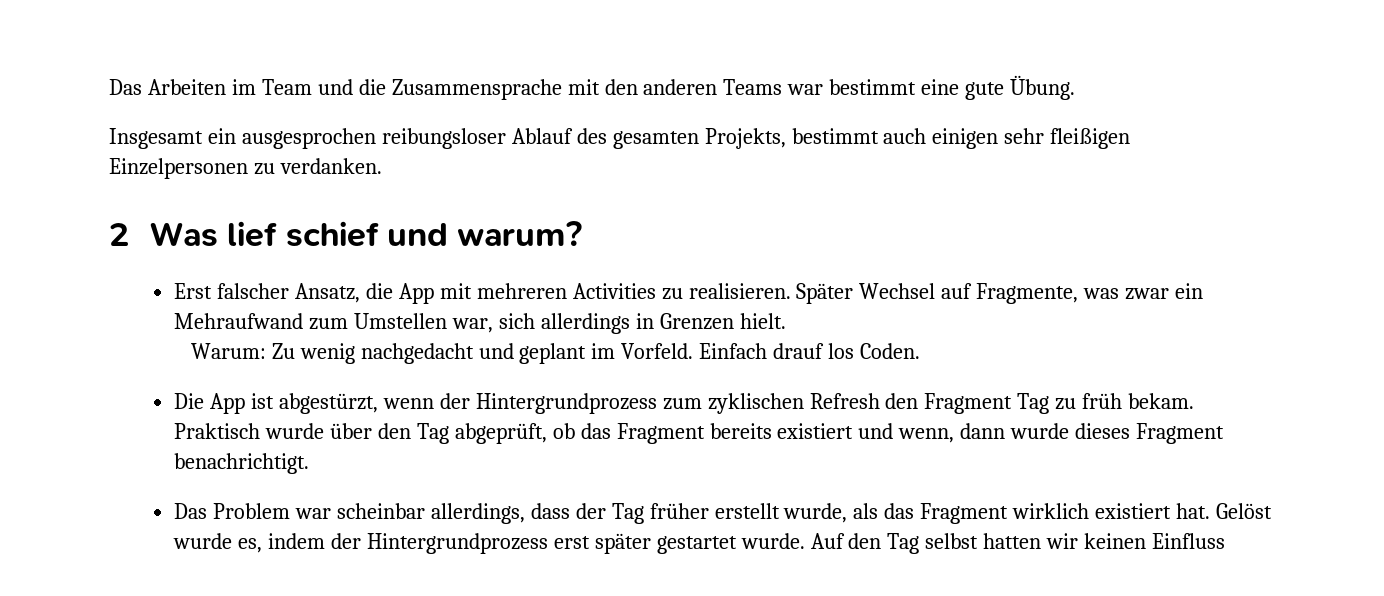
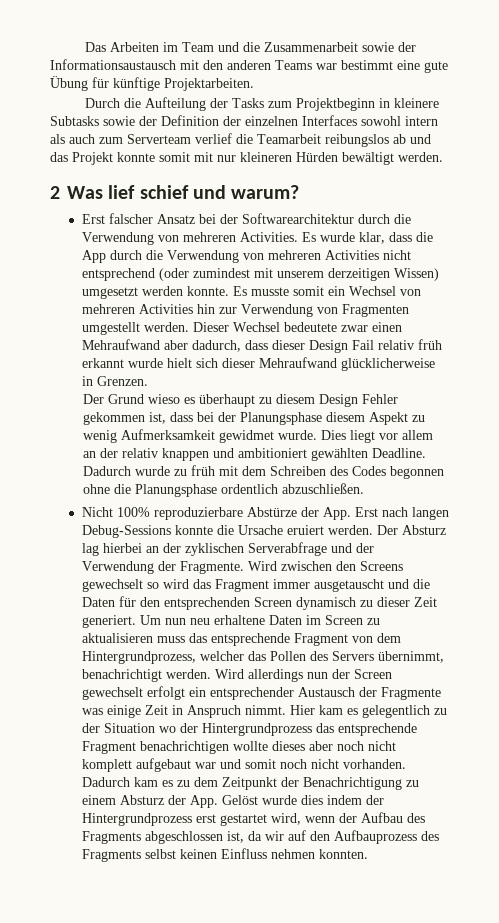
- Das Arbeiten im Team und die Zusammensprache mit den anderen Teams war bestimmt eine gute Übung.
- Insgesamt ein ausgesprochen reibungsloser Ablauf des gesamten Projekts, bestimmt auch einigen sehr fleißigen Einzelpersonen zu verdanken.
+ Das Arbeiten im Team und die Zusammenarbeit sowie der Informationsaustausch mit den anderen Teams war bestimmt eine gute Übung für künftige Projektarbeiten.
+ Durch die Aufteilung der Tasks zum Projektbeginn in kleinere Subtasks sowie der Definition der einzelnen Interfaces sowohl intern als auch zum Serverteam verlief die Teamarbeit reibungslos ab und das Projekt konnte somit mit nur kleineren Hürden bewältigt werden.
- Erst falscher Ansatz, die App mit mehreren Activities zu realisieren. Später Wechsel auf Fragmente, was zwar ein Mehraufwand zum Umstellen war, sich allerdings in Grenzen hielt.
- Warum: Zu wenig nachgedacht und geplant im Vorfeld. Einfach drauf los Coden.
- Die App ist abgestürzt, wenn der Hintergrundprozess zum zyklischen Refresh den Fragment Tag zu früh bekam. Praktisch wurde über den Tag abgeprüft, ob das Fragment bereits existiert und wenn, dann wurde dieses Fragment benachrichtigt.
- Das Problem war scheinbar allerdings, dass der Tag früher erstellt wurde, als das Fragment wirklich existiert hat. Gelöst wurde es, indem der Hintergrundprozess erst später gestartet wurde. Auf den Tag selbst hatten wir keinen Einfluss
+ Erst falscher Ansatz bei der Softwarearchitektur durch die Verwendung von mehreren Activities. Es wurde klar, dass die App durch die Verwendung von mehreren Activities nicht entsprechend (oder zumindest mit unserem derzeitigen Wissen) umgesetzt werden konnte. Es musste somit ein Wechsel von mehreren Activities hin zur Verwendung von Fragmenten umgestellt werden. Dieser Wechsel bedeutete zwar einen Mehraufwand aber dadurch, dass dieser Design Fail relativ früh erkannt wurde hielt sich dieser Mehraufwand glücklicherweise in Grenzen.
+ Der Grund wieso es überhaupt zu diesem Design Fehler gekommen ist, dass bei der Planungsphase diesem Aspekt zu wenig Aufmerksamkeit gewidmet wurde. Dies liegt vor allem an der relativ knappen und ambitioniert gewählten Deadline. Dadurch wurde zu früh mit dem Schreiben des Codes begonnen ohne die Planungsphase ordentlich abzuschließen.
+ Nicht 100% reproduzierbare Abstürze der App. Erst nach langen Debug-Sessions konnte die Ursache eruiert werden. Der Absturz lag hierbei an der zyklischen Serverabfrage und der Verwendung der Fragmente. Wird zwischen den Screens gewechselt so wird das Fragment immer ausgetauscht und die Daten für den entsprechenden Screen dynamisch zu dieser Zeit generiert. Um nun neu erhaltene Daten im Screen zu aktualisieren muss das entsprechende Fragment von dem Hintergrundprozess, welcher das Pollen des Servers übernimmt, benachrichtigt werden. Wird allerdings nun der Screen gewechselt erfolgt ein entsprechender Austausch der Fragmente was einige Zeit in Anspruch nimmt. Hier kam es gelegentlich zu der Situation wo der Hintergrundprozess das entsprechende Fragment benachrichtigen wollte dieses aber noch nicht komplett aufgebaut war und somit noch nicht vorhanden. Dadurch kam es zu dem Zeitpunkt der Benachrichtigung zu einem Absturz der App. Gelöst wurde dies indem der Hintergrundprozess erst gestartet wird, wenn der Aufbau des Fragments abgeschlossen ist, da wir auf den Aufbauprozess des Fragments selbst keinen Einfluss nehmen konnten.

